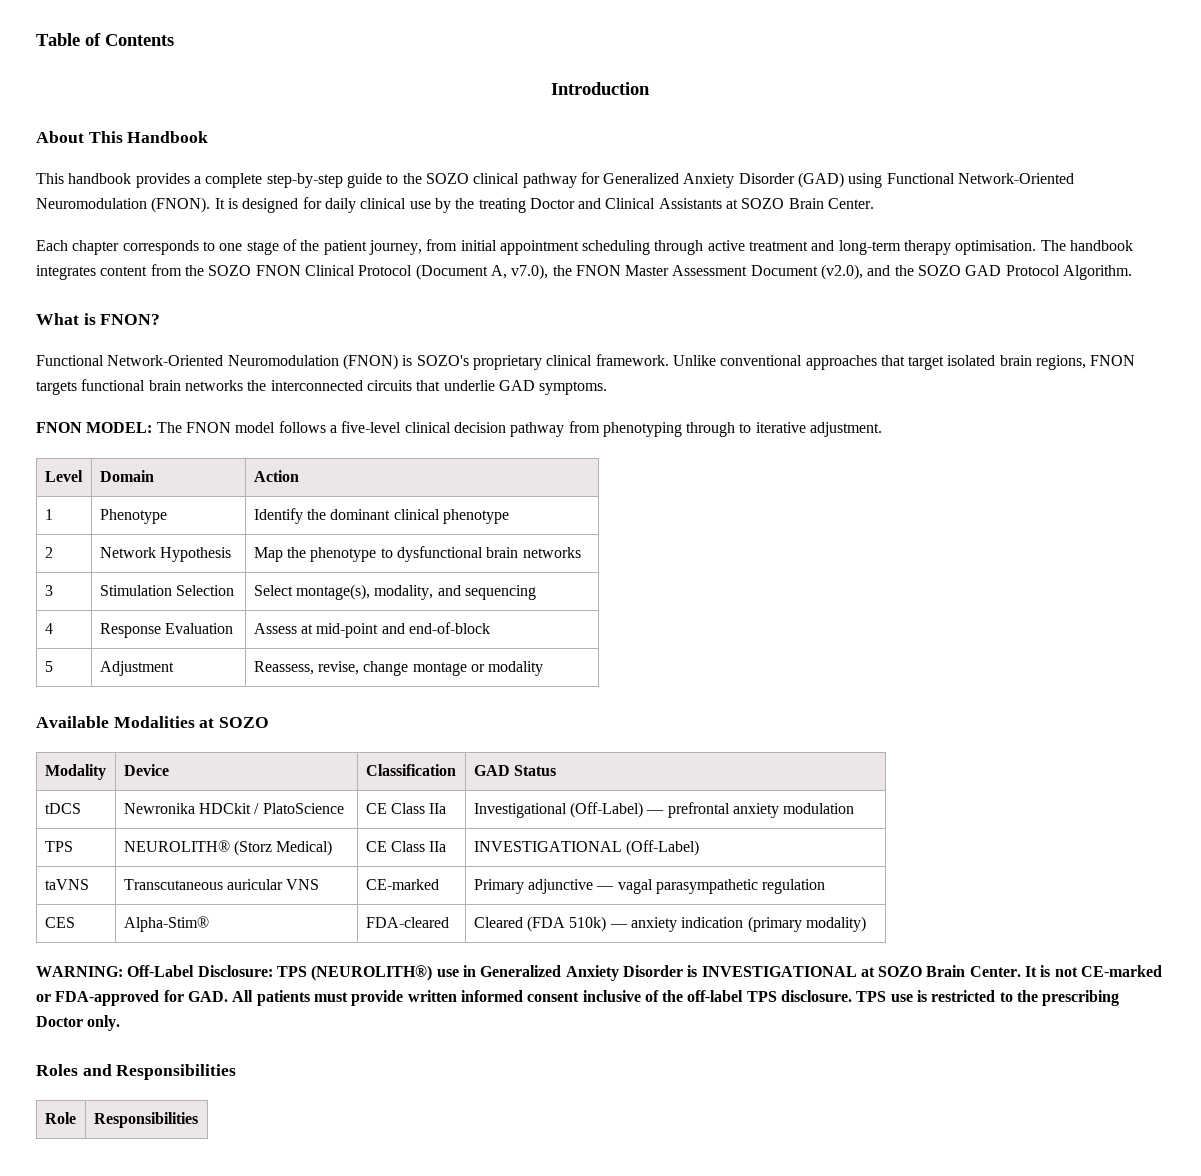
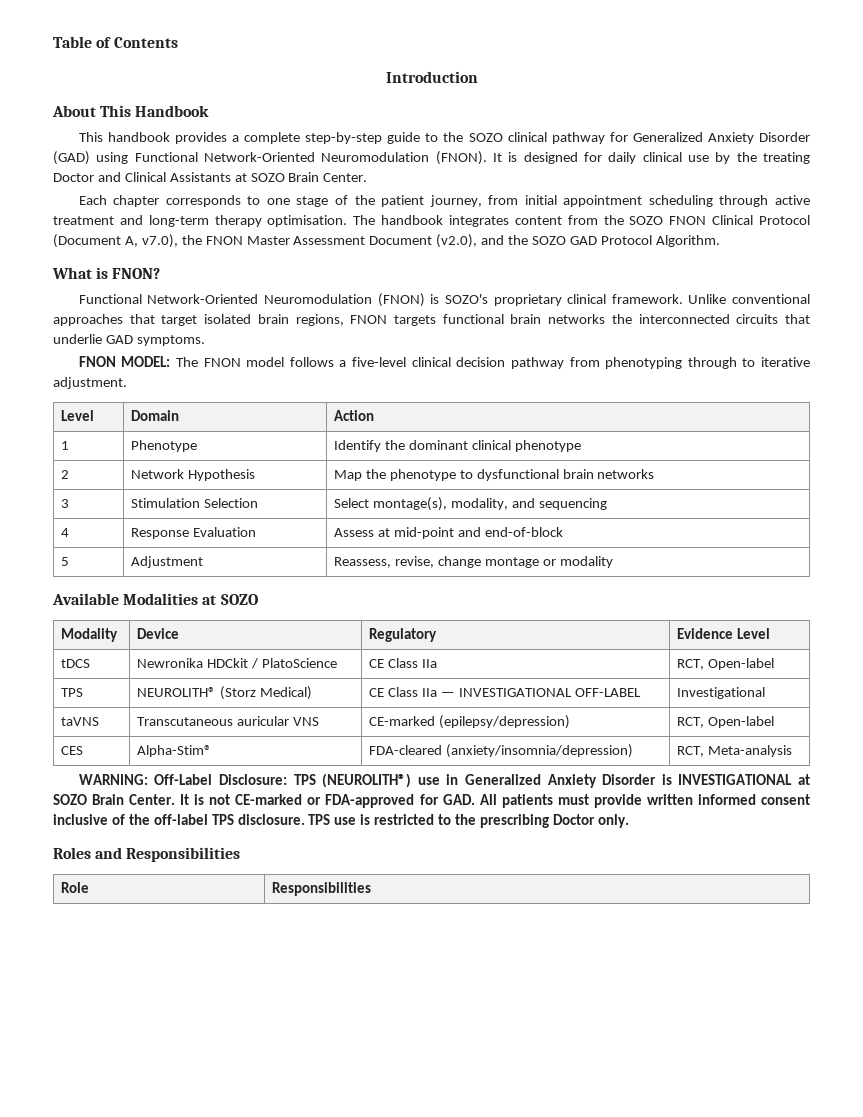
- Modality | Device | Classification | GAD Status
+ Modality | Device | Regulatory | Evidence Level
- tDCS | Newronika HDCkit / PlatoScience | CE Class IIa | Investigational (Off-Label) — prefrontal anxiety modulation
+ tDCS | Newronika HDCkit / PlatoScience | CE Class IIa | RCT, Open-label
- TPS | NEUROLITH® (Storz Medical) | CE Class IIa | INVESTIGATIONAL (Off-Label)
+ TPS | NEUROLITH® (Storz Medical) | CE Class IIa — INVESTIGATIONAL OFF-LABEL | Investigational
- taVNS | Transcutaneous auricular VNS | CE-marked | Primary adjunctive — vagal parasympathetic regulation
- CES | Alpha-Stim® | FDA-cleared | Cleared (FDA 510k) — anxiety indication (primary modality)
+ taVNS | Transcutaneous auricular VNS | CE-marked (epilepsy/depression) | RCT, Open-label
+ CES | Alpha-Stim® | FDA-cleared (anxiety/insomnia/depression) | RCT, Meta-analysis

